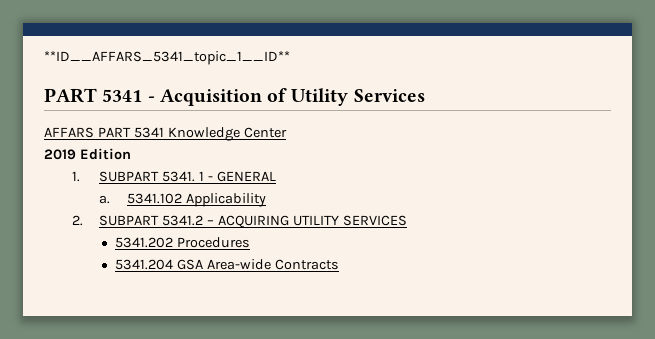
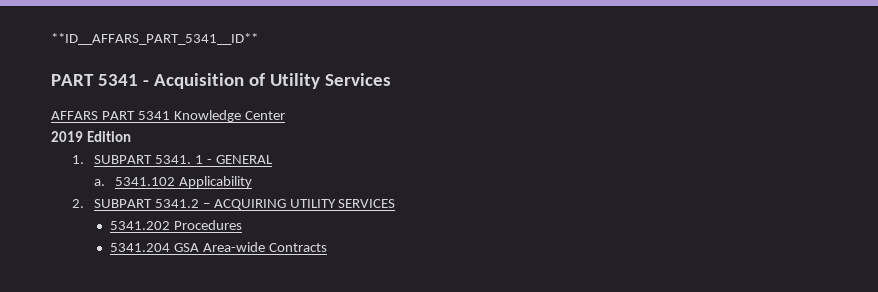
- **ID__AFFARS_5341_topic_1__ID**
+ **ID__AFFARS_PART_5341__ID**

